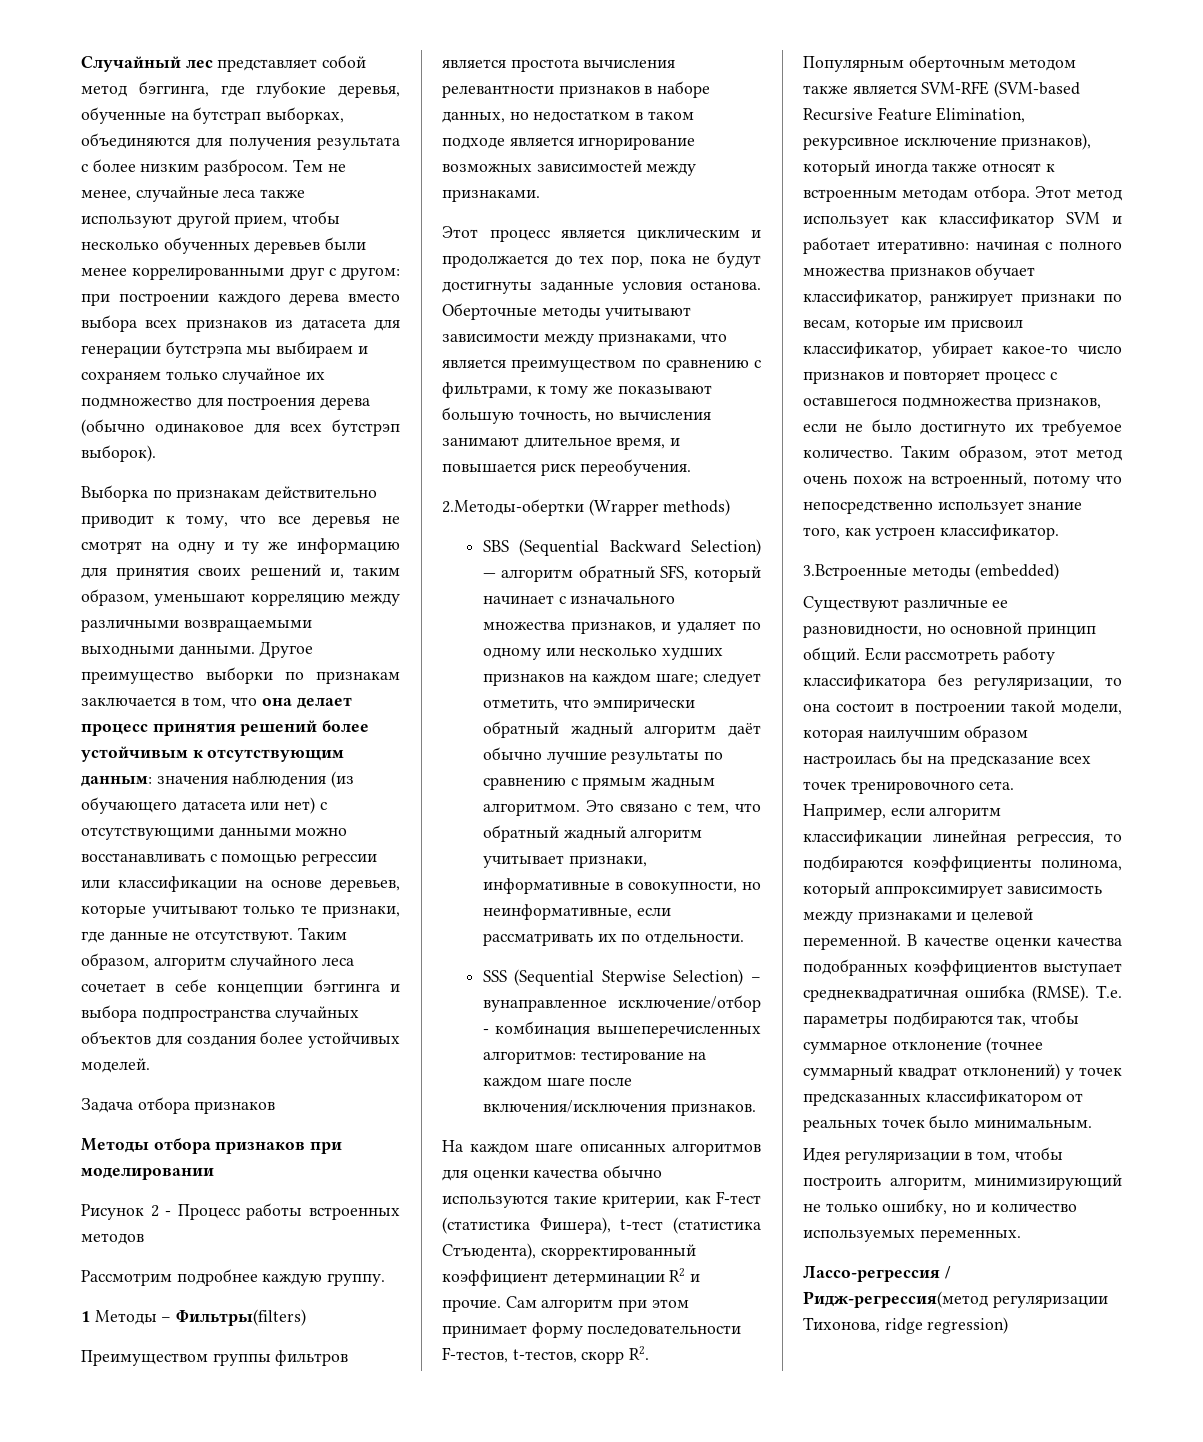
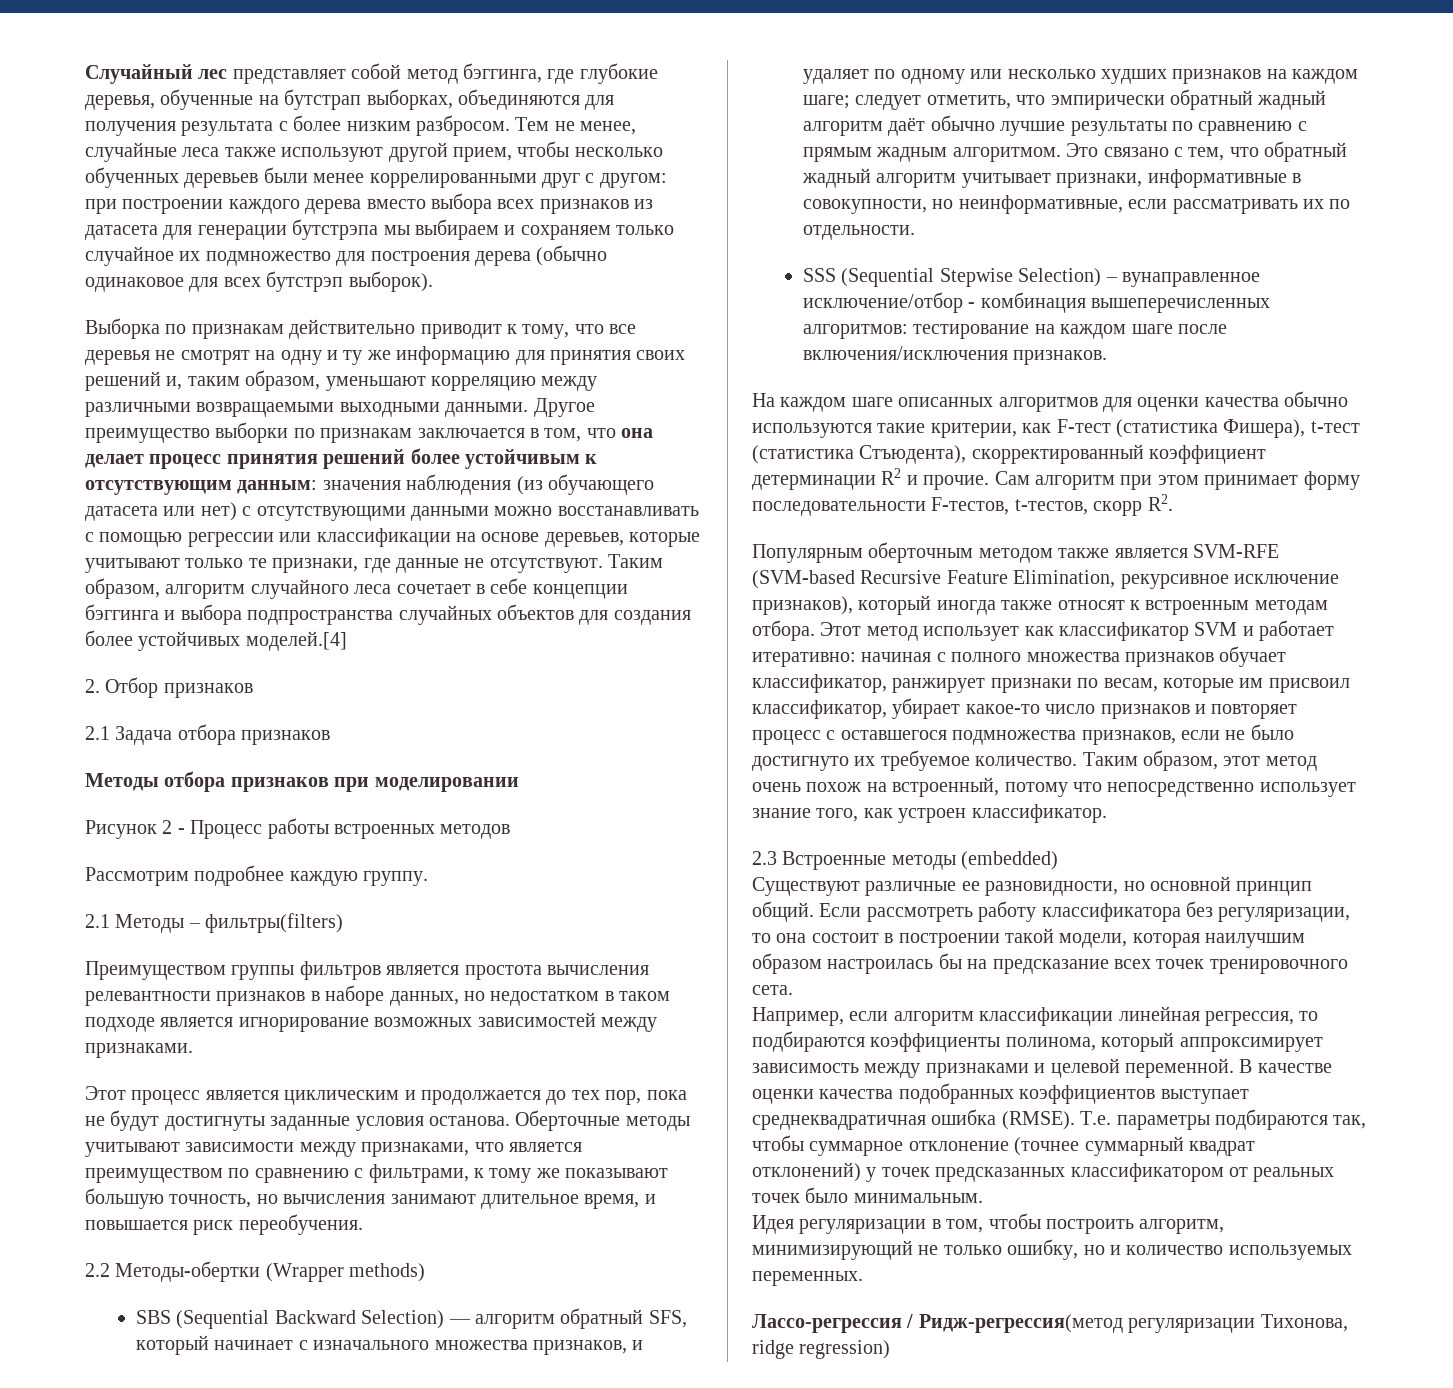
- Таким образом, алгоритм случайного леса сочетает в себе концепции бэггинга и выбора подпространства случайных объектов для создания более устойчивых моделей.
- Задача отбора признаков
+ Таким образом, алгоритм случайного леса сочетает в себе концепции бэггинга и выбора подпространства случайных объектов для создания более устойчивых моделей.[4]
+ 2. Отбор признаков
+ 2.1 Задача отбора признаков
- 1 Методы – Фильтры(filters)
+ 2.1 Методы – фильтры(filters)
- 2.Методы-обертки (Wrapper methods)
+ 2.2 Методы-обертки (Wrapper methods)
- 3.Встроенные методы (embedded)
+ 2.3 Встроенные методы (embedded)

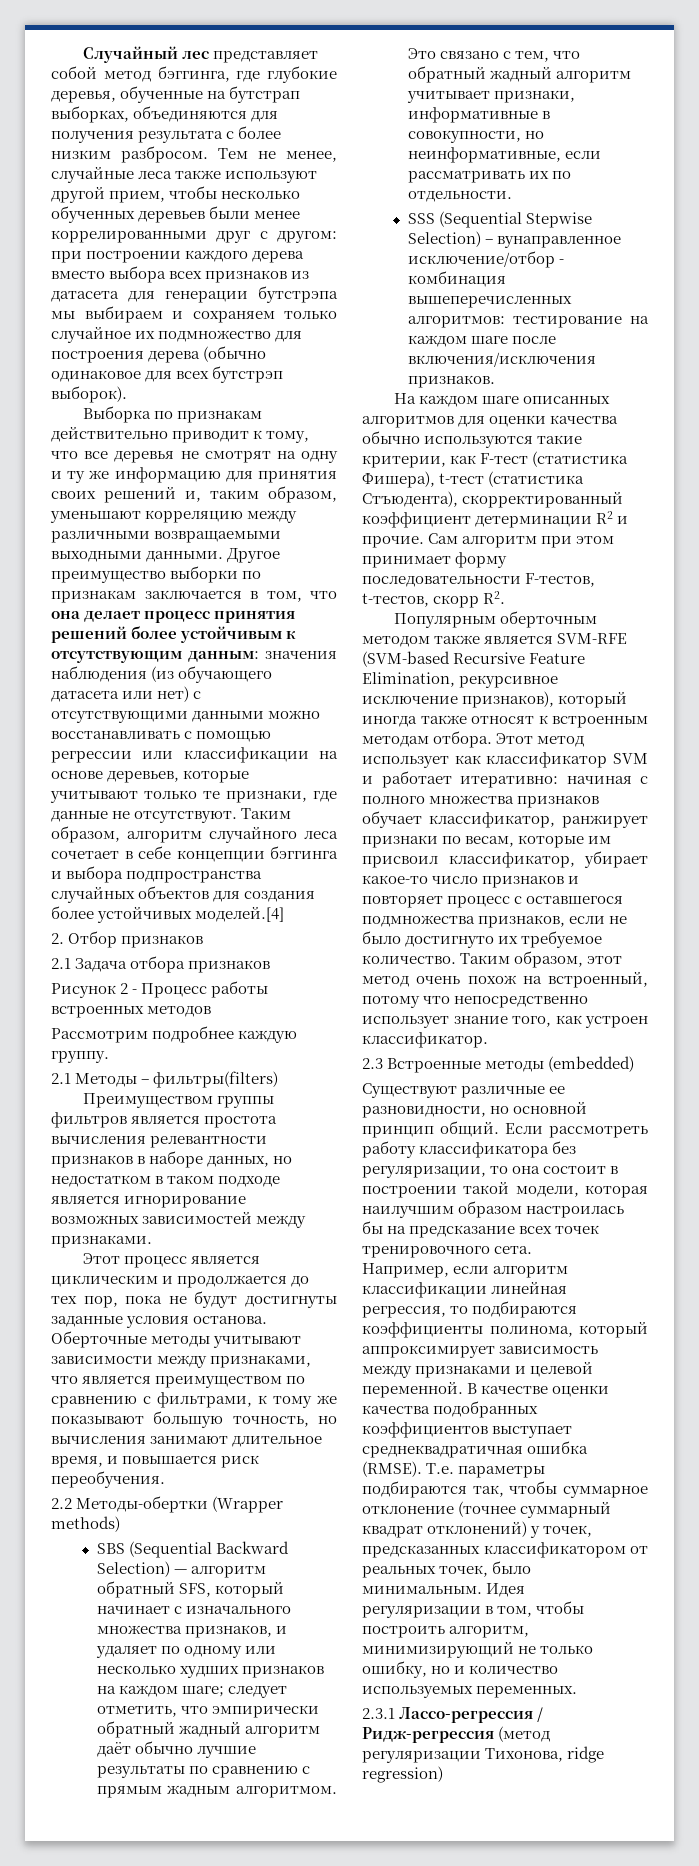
- Методы отбора признаков при моделировании
- Т.е. параметры подбираются так, чтобы суммарное отклонение (точнее суммарный квадрат отклонений) у точек предсказанных классификатором от реальных точек было минимальным.
- Идея регуляризации в том, чтобы построить алгоритм, минимизирующий не только ошибку, но и количество используемых переменных.
+ Т.е. параметры подбираются так, чтобы суммарное отклонение (точнее суммарный квадрат отклонений) у точек, предсказанных классификатором от реальных точек, было минимальным. Идея регуляризации в том, чтобы построить алгоритм, минимизирующий не только ошибку, но и количество используемых переменных.
- Лассо-регрессия / Ридж-регрессия(метод регуляризации Тихонова, ridge regression)
+ 2.3.1 Лассо-регрессия / Ридж-регрессия (метод регуляризации Тихонова, ridge regression)

